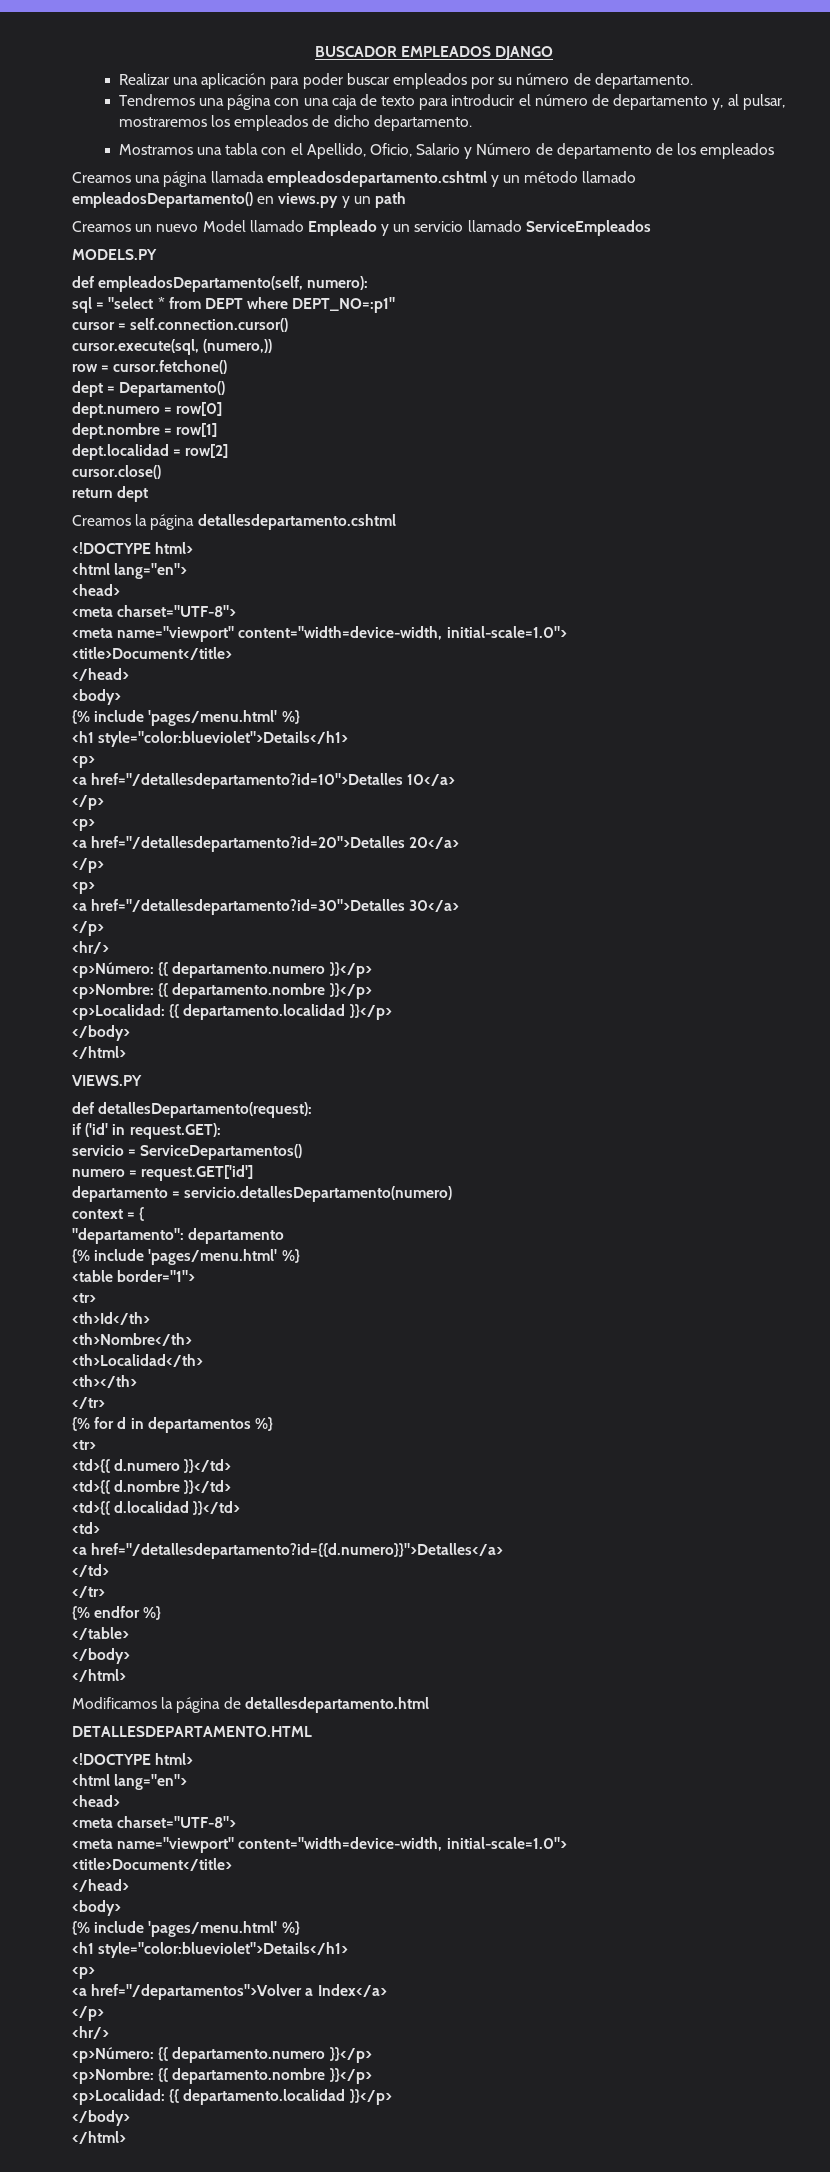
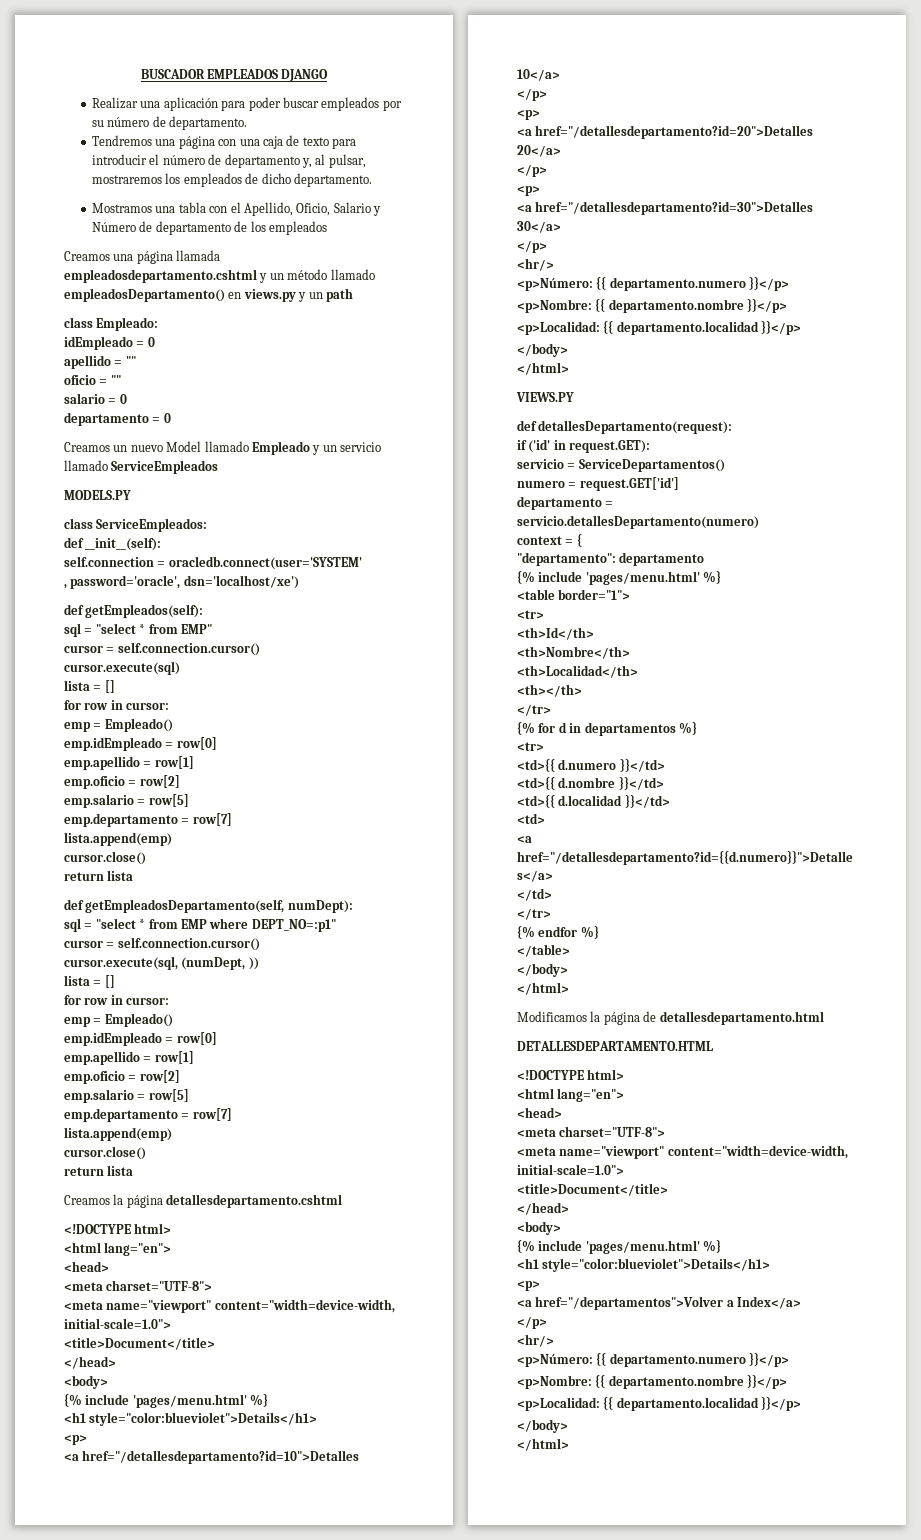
+ class Empleado:
+ idEmpleado = 0
+ apellido = ""
+ oficio = ""
+ salario = 0
+ departamento = 0
- def empleadosDepartamento(self, numero):
- sql = "select * from DEPT where DEPT_NO=:p1"
+ class ServiceEmpleados:
+ def __init__(self):
+ self.connection = oracledb.connect(user='SYSTEM'
+ , password='oracle', dsn='localhost/xe')
+ def getEmpleados(self):
+ sql = "select * from EMP"
+ cursor = self.connection.cursor()
+ cursor.execute(sql)
+ lista = []
+ for row in cursor:
+ emp = Empleado()
+ emp.idEmpleado = row[0]
+ emp.apellido = row[1]
+ emp.oficio = row[2]
+ emp.salario = row[5]
+ emp.departamento = row[7]
+ lista.append(emp)
+ cursor.close()
+ return lista
+ def getEmpleadosDepartamento(self, numDept):
+ sql = "select * from EMP where DEPT_NO=:p1"
- cursor.execute(sql, (numero,))
- row = cursor.fetchone()
- dept = Departamento()
- dept.numero = row[0]
- dept.nombre = row[1]
- dept.localidad = row[2]
+ cursor.execute(sql, (numDept, ))
+ lista = []
+ for row in cursor:
+ emp = Empleado()
+ emp.idEmpleado = row[0]
+ emp.apellido = row[1]
+ emp.oficio = row[2]
+ emp.salario = row[5]
+ emp.departamento = row[7]
+ lista.append(emp)
  cursor.close()
- return dept
+ return lista

